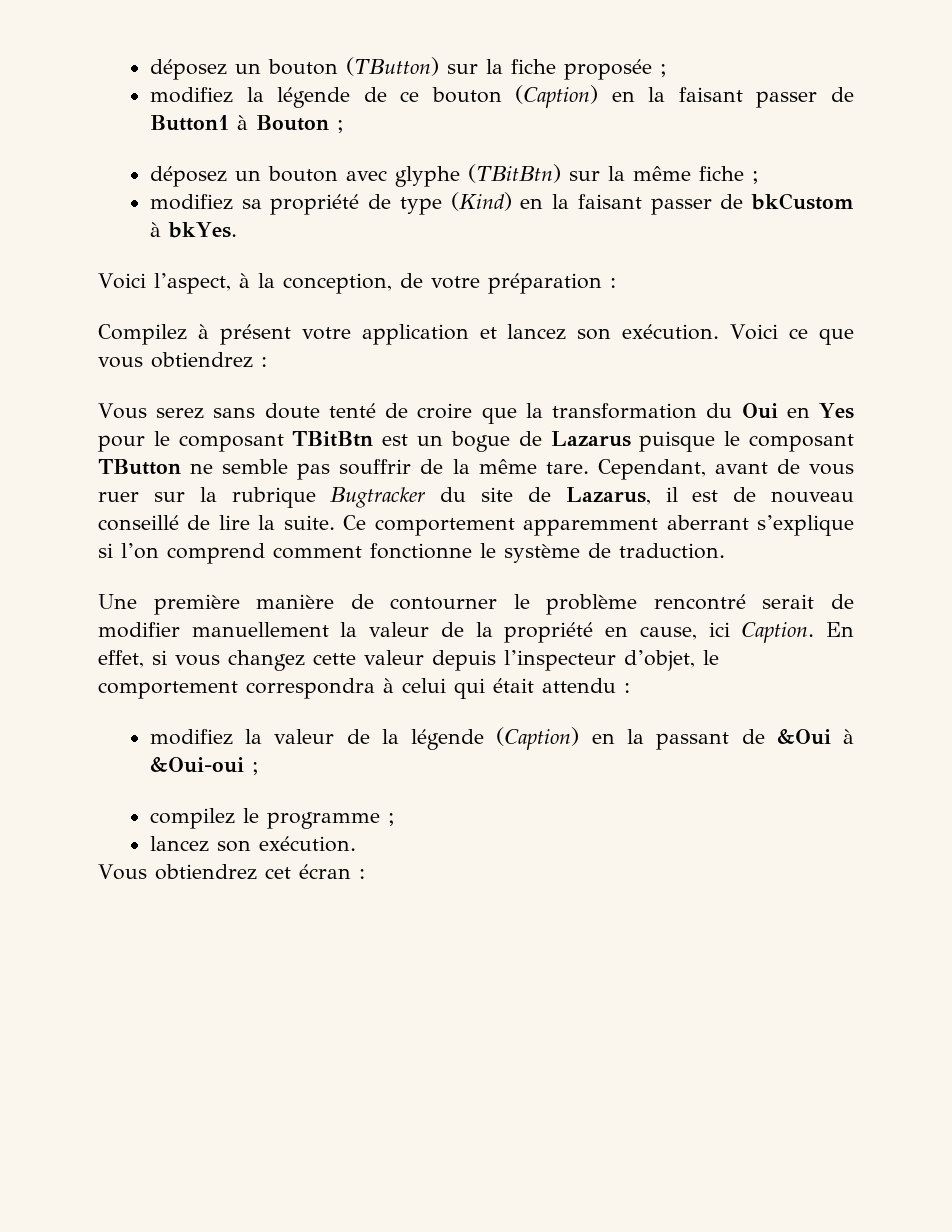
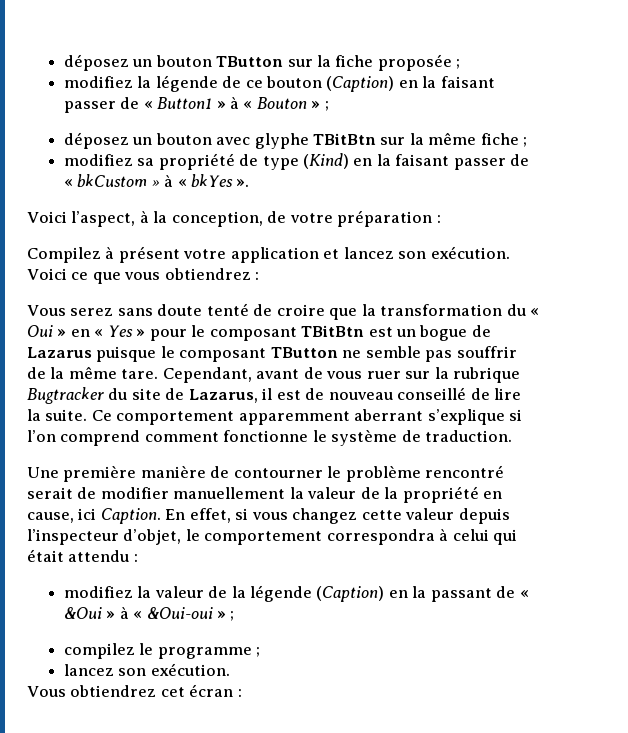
- déposez un bouton (TButton) sur la fiche proposée ;
+ déposez un bouton TButton sur la fiche proposée ;
- modifiez la légende de ce bouton (Caption) en la faisant passer de Button1 à Bouton ;
+ modifiez la légende de ce bouton (Caption) en la faisant passer de « Button1 » à « Bouton » ;
- déposez un bouton avec glyphe (TBitBtn) sur la même fiche ;
+ déposez un bouton avec glyphe TBitBtn sur la même fiche ;
- modifiez sa propriété de type (Kind) en la faisant passer de bkCustom à bkYes.
+ modifiez sa propriété de type (Kind) en la faisant passer de « bkCustom » à « bkYes ».
- Vous serez sans doute tenté de croire que la transformation du Oui en Yes pour le composant TBitBtn est un bogue de Lazarus puisque le composant TButton ne semble pas souffrir de la même tare.
+ Vous serez sans doute tenté de croire que la transformation du « Oui » en « Yes » pour le composant TBitBtn est un bogue de Lazarus puisque le composant TButton ne semble pas souffrir de la même tare.
- modifiez la valeur de la légende (Caption) en la passant de &Oui à &Oui-oui ;
+ modifiez la valeur de la légende (Caption) en la passant de « &Oui » à « &Oui-oui » ;

